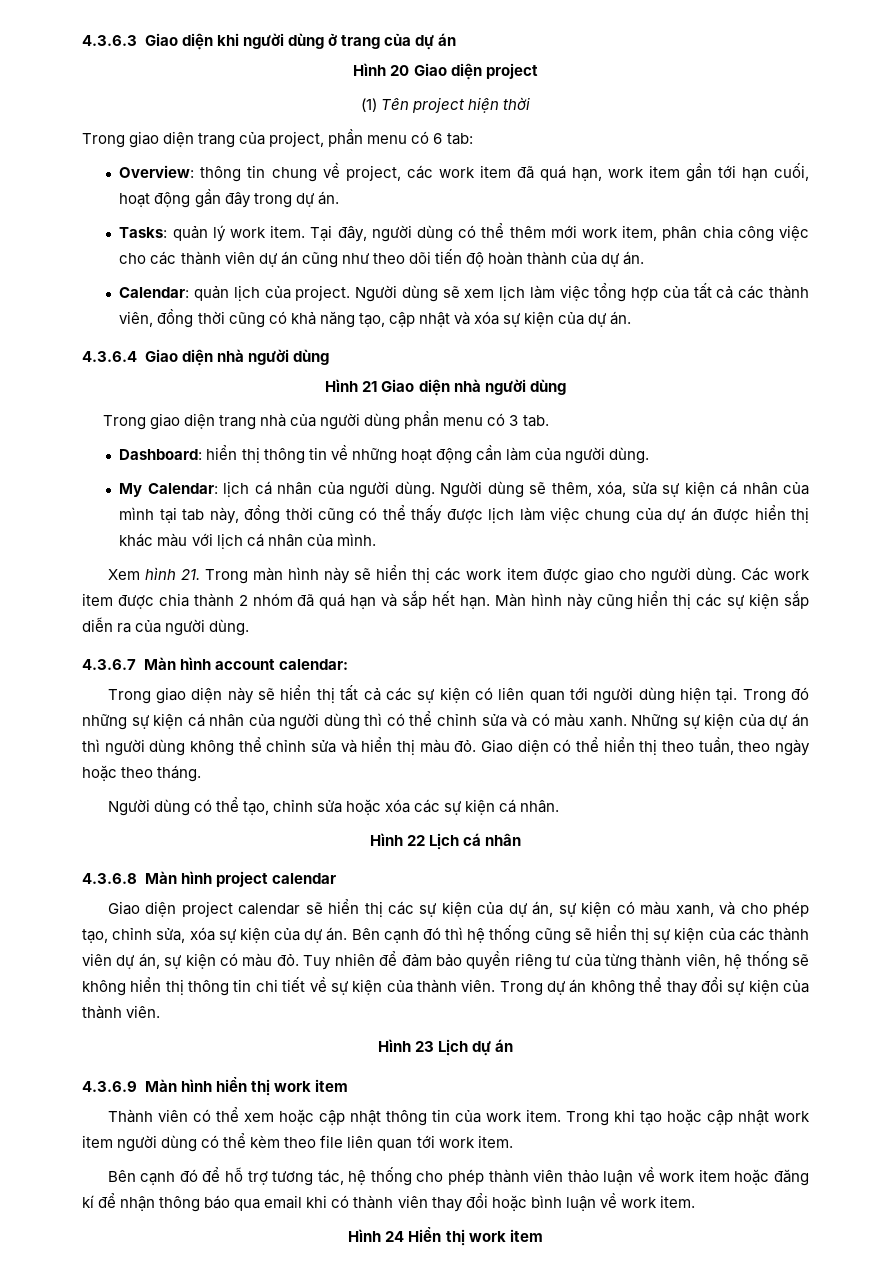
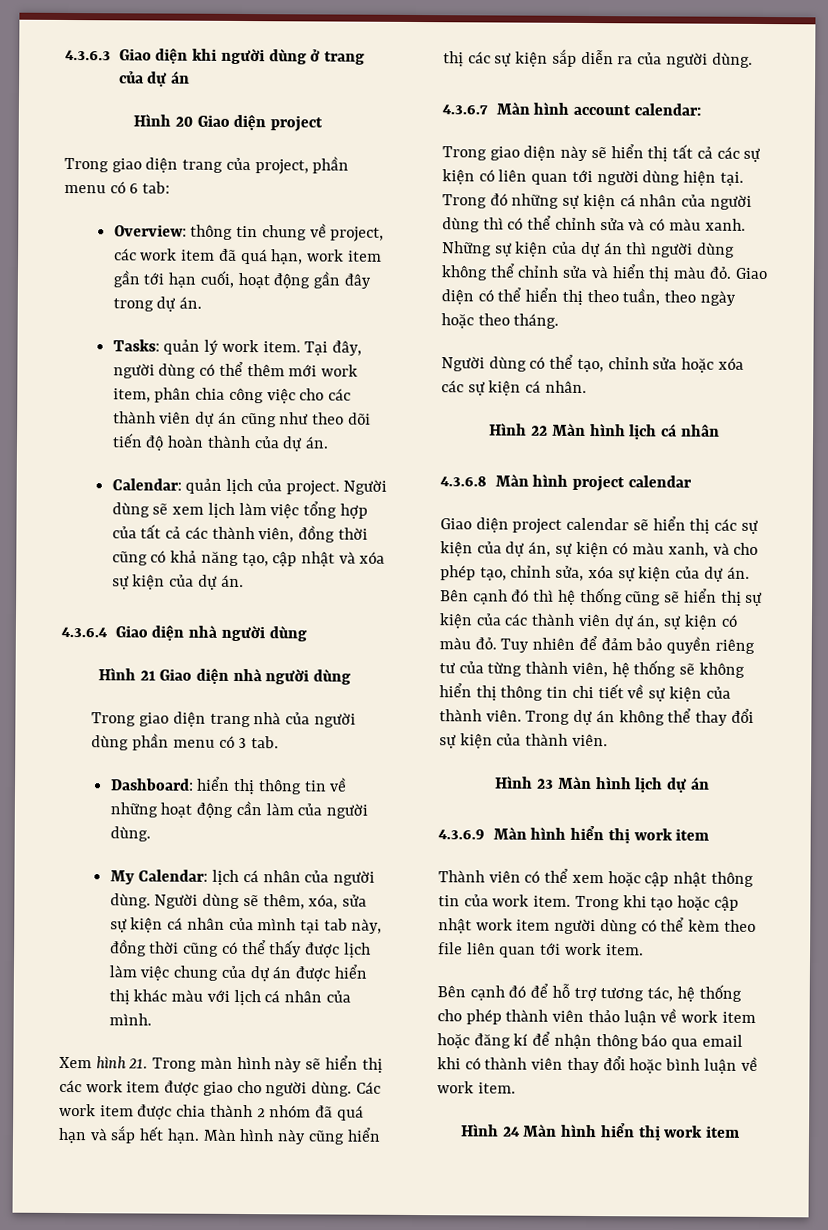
- (1) Tên project hiện thời
- Hình 22 Lịch cá nhân
+ Hình 22 Màn hình lịch cá nhân
- Hình 23 Lịch dự án
+ Hình 23 Màn hình lịch dự án
- Hình 24 Hiển thị work item
+ Hình 24 Màn hình hiển thị work item

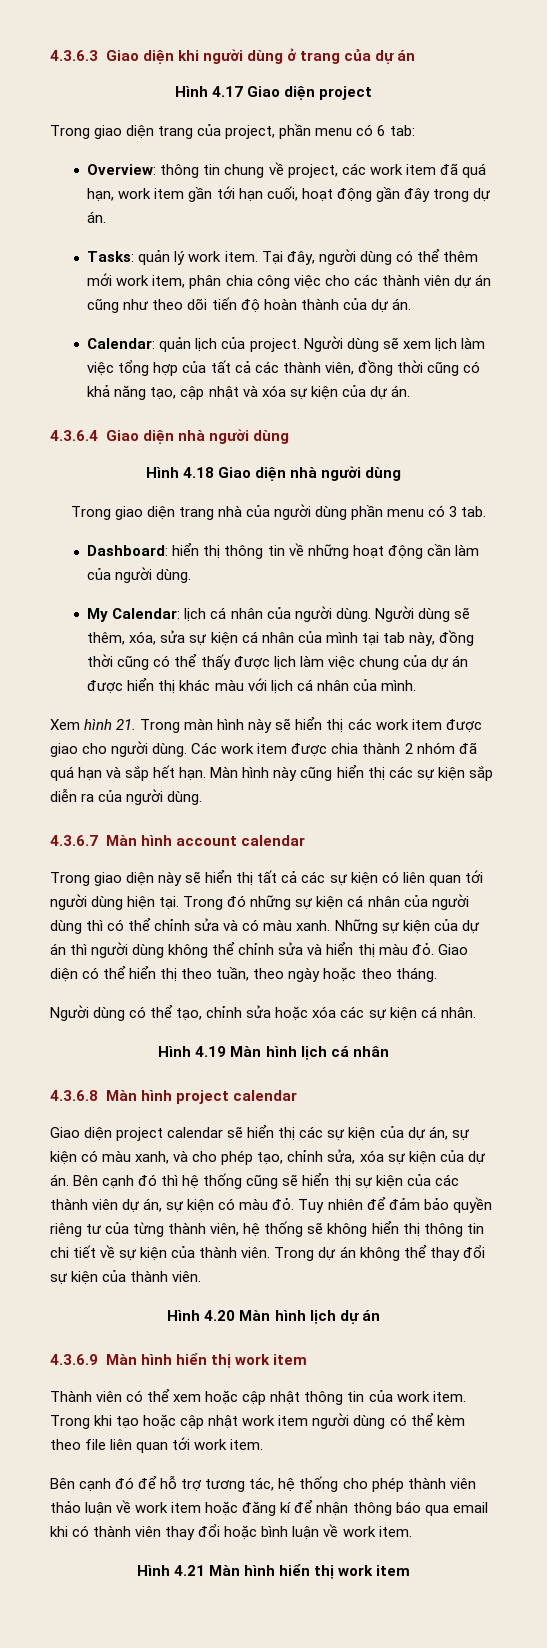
- Hình 20 Giao diện project
+ Hình 4.17 Giao diện project
- Hình 21 Giao diện nhà người dùng
+ Hình 4.18 Giao diện nhà người dùng
- 4.3.6.7 Màn hình account calendar:
+ 4.3.6.7 Màn hình account calendar
- Hình 22 Màn hình lịch cá nhân
+ Hình 4.19 Màn hình lịch cá nhân
- Hình 23 Màn hình lịch dự án
+ Hình 4.20 Màn hình lịch dự án
- Hình 24 Màn hình hiển thị work item
+ Hình 4.21 Màn hình hiển thị work item

